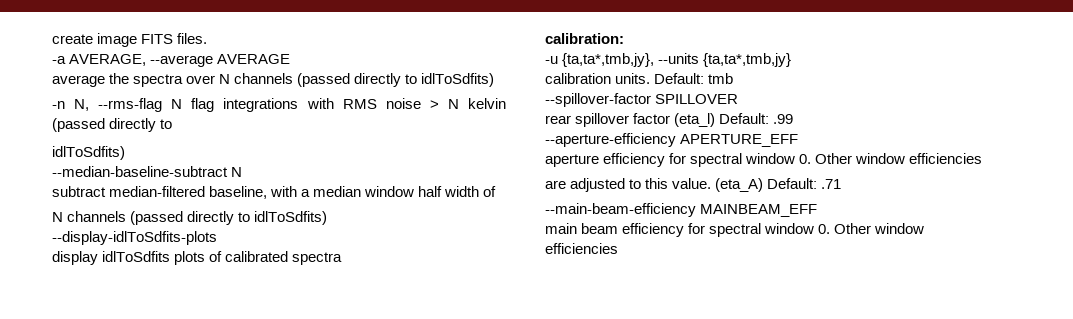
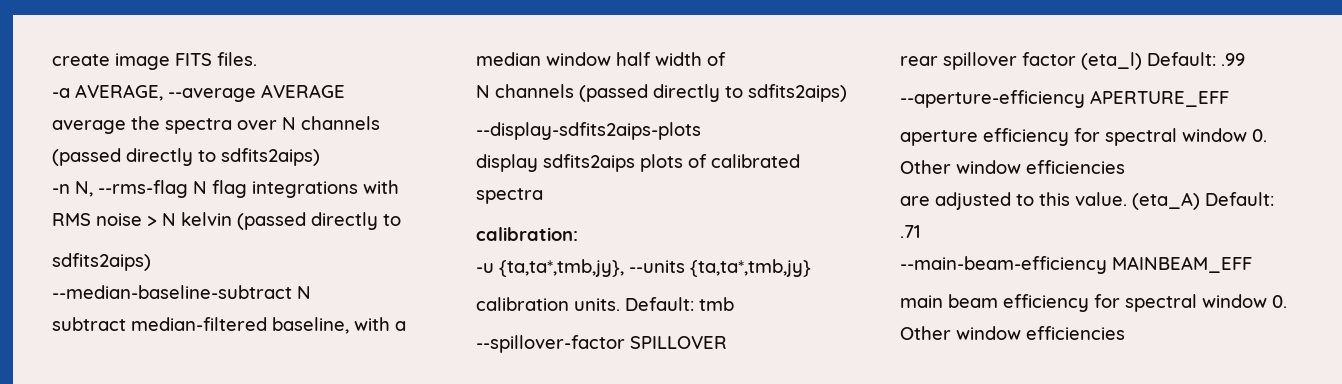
- average the spectra over N channels (passed directly to idlToSdfits)
+ average the spectra over N channels (passed directly to sdfits2aips)
  -n N, --rms-flag N flag integrations with RMS noise > N kelvin (passed directly to
- idlToSdfits)
+ sdfits2aips)
  subtract median-filtered baseline, with a median window half width of
- N channels (passed directly to idlToSdfits)
- --display-idlToSdfits-plots
+ N channels (passed directly to sdfits2aips)
+ --display-sdfits2aips-plots
- display idlToSdfits plots of calibrated spectra
+ display sdfits2aips plots of calibrated spectra

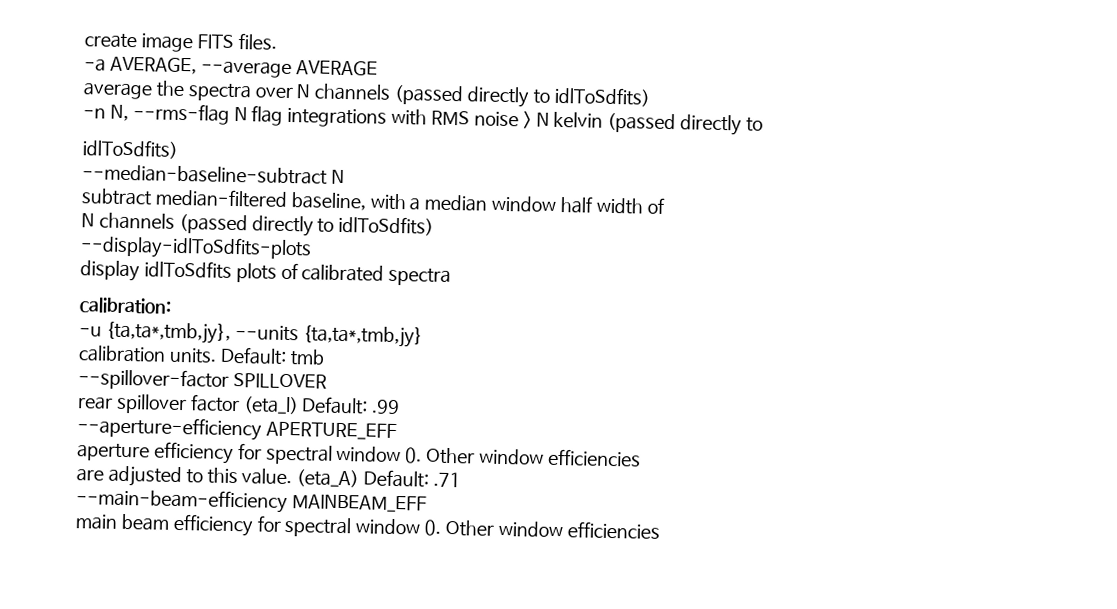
- average the spectra over N channels (passed directly to sdfits2aips)
+ average the spectra over N channels (passed directly to idlToSdfits)
  -n N, --rms-flag N flag integrations with RMS noise > N kelvin (passed directly to
- sdfits2aips)
+ idlToSdfits)
  subtract median-filtered baseline, with a median window half width of
- N channels (passed directly to sdfits2aips)
- --display-sdfits2aips-plots
+ N channels (passed directly to idlToSdfits)
+ --display-idlToSdfits-plots
- display sdfits2aips plots of calibrated spectra
+ display idlToSdfits plots of calibrated spectra

